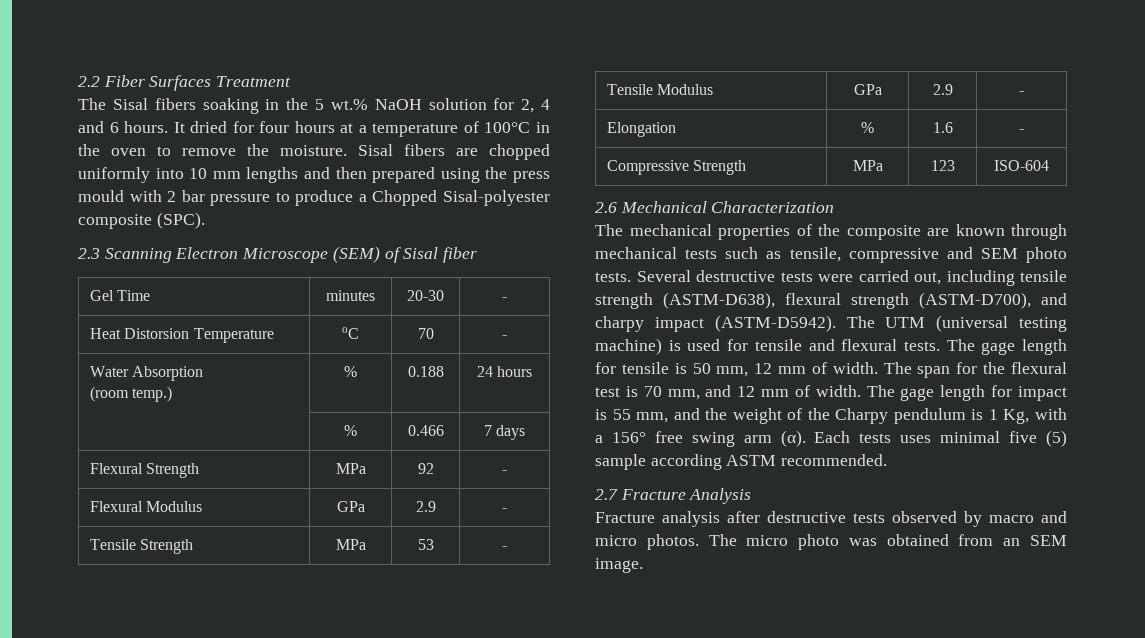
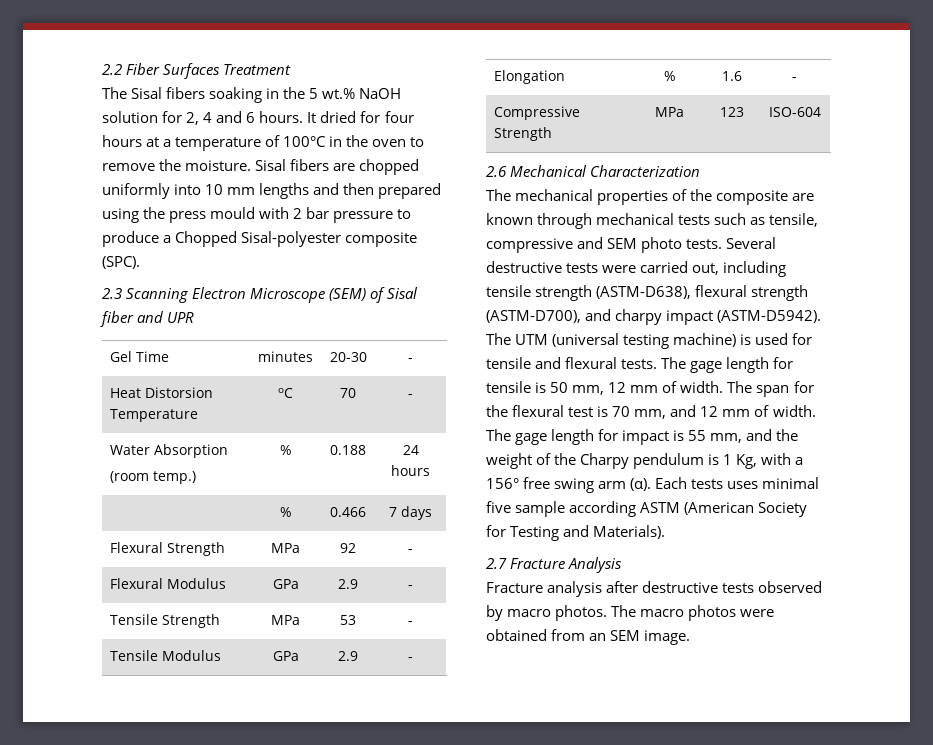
- 2.3 Scanning Electron Microscope (SEM) of Sisal fiber
+ 2.3 Scanning Electron Microscope (SEM) of Sisal fiber and UPR
- Each tests uses minimal five (5) sample according ASTM recommended.
+ Each tests uses minimal five sample according ASTM (American Society for Testing and Materials).
- Fracture analysis after destructive tests observed by macro and micro photos. The micro photo was obtained from an SEM image.
+ Fracture analysis after destructive tests observed by macro photos. The macro photos were obtained from an SEM image.

